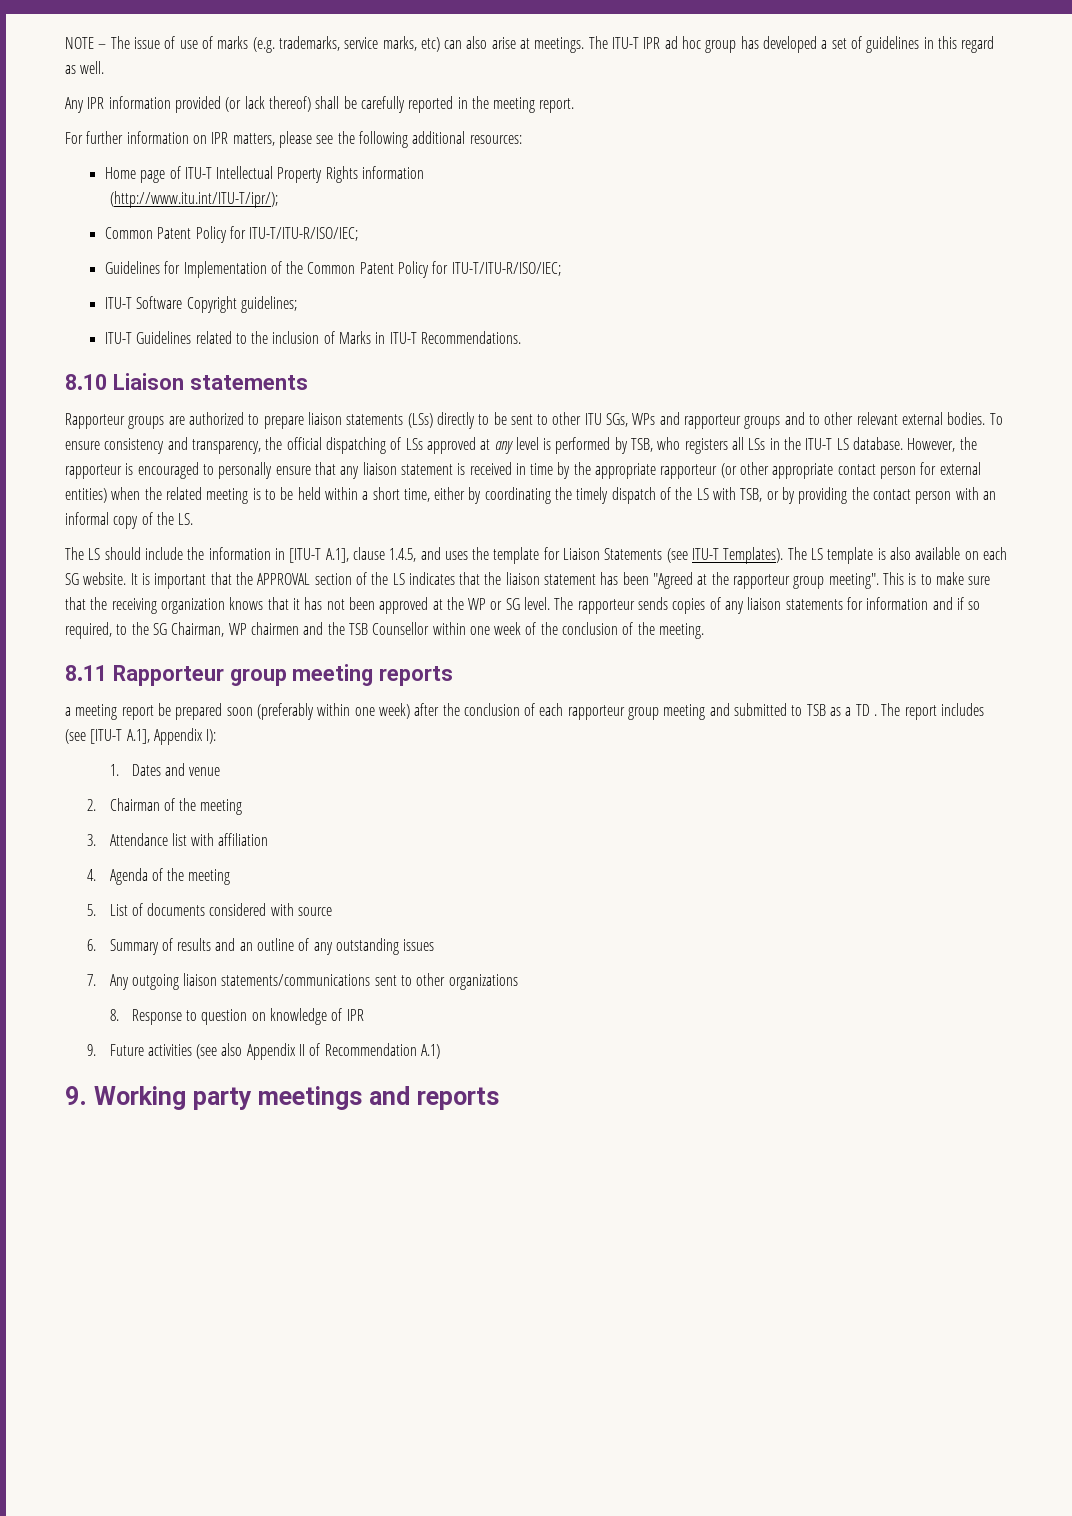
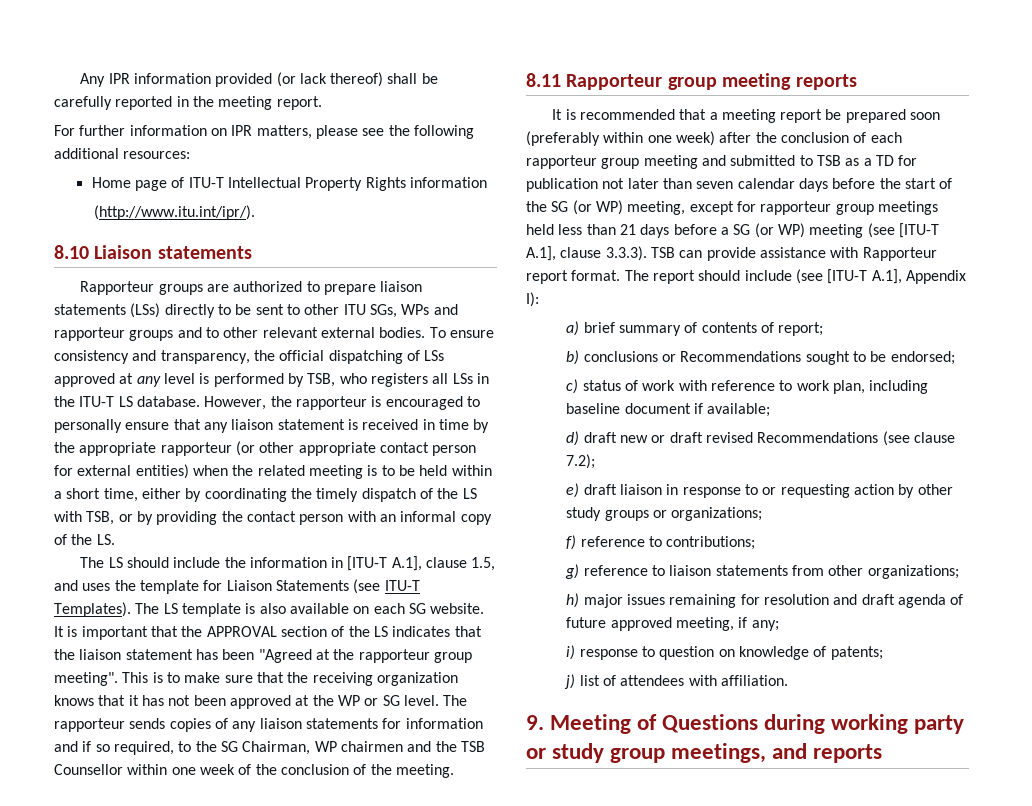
- NOTE – The issue of use of marks (e.g. trademarks, service marks, etc) can also arise at meetings. The ITU-T IPR ad hoc group has developed a set of guidelines in this regard as well.
- (http://www.itu.int/ITU-T/ipr/);
- Common Patent Policy for ITU-T/ITU-R/ISO/IEC;
- Guidelines for Implementation of the Common Patent Policy for ITU-T/ITU-R/ISO/IEC;
- ITU-T Software Copyright guidelines;
- ITU-T Guidelines related to the inclusion of Marks in ITU-T Recommendations.
+ (http://www.itu.int/ipr/).
- The LS should include the information in [ITU-T A.1], clause 1.4.5, and uses the template for Liaison Statements (see ITU-T Templates).
+ The LS should include the information in [ITU-T A.1], clause 1.5, and uses the template for Liaison Statements (see ITU-T Templates).
- a meeting report be prepared soon (preferably within one week) after the conclusion of each rapporteur group meeting and submitted to TSB as a TD . The report includes (see [ITU-T A.1], Appendix I):
+ It is recommended that a meeting report be prepared soon (preferably within one week) after the conclusion of each rapporteur group meeting and submitted to TSB as a TD for publication not later than seven calendar days before the start of the SG (or WP) meeting, except for rapporteur group meetings held less than 21 days before a SG (or WP) meeting (see [ITU-T A.1], clause 3.3.3). TSB can provide assistance with Rapporteur report format. The report should include (see [ITU-T A.1], Appendix I):
- 1. Dates and venue
- 2. Chairman of the meeting
- 3. Attendance list with affiliation
- 4. Agenda of the meeting
- 5. List of documents considered with source
- 6. Summary of results and an outline of any outstanding issues
- 7. Any outgoing liaison statements/communications sent to other organizations
- 8. Response to question on knowledge of IPR
- 9. Future activities (see also Appendix II of Recommendation A.1)
- 9. Working party meetings and reports
+ a) brief summary of contents of report;
+ b) conclusions or Recommendations sought to be endorsed;
+ c) status of work with reference to work plan, including baseline document if available;
+ d) draft new or draft revised Recommendations (see clause 7.2);
+ e) draft liaison in response to or requesting action by other study groups or organizations;
+ f) reference to contributions;
+ g) reference to liaison statements from other organizations;
+ h) major issues remaining for resolution and draft agenda of future approved meeting, if any;
+ i) response to question on knowledge of patents;
+ j) list of attendees with affiliation.
+ 9. Meeting of Questions during working party or study group meetings, and reports

